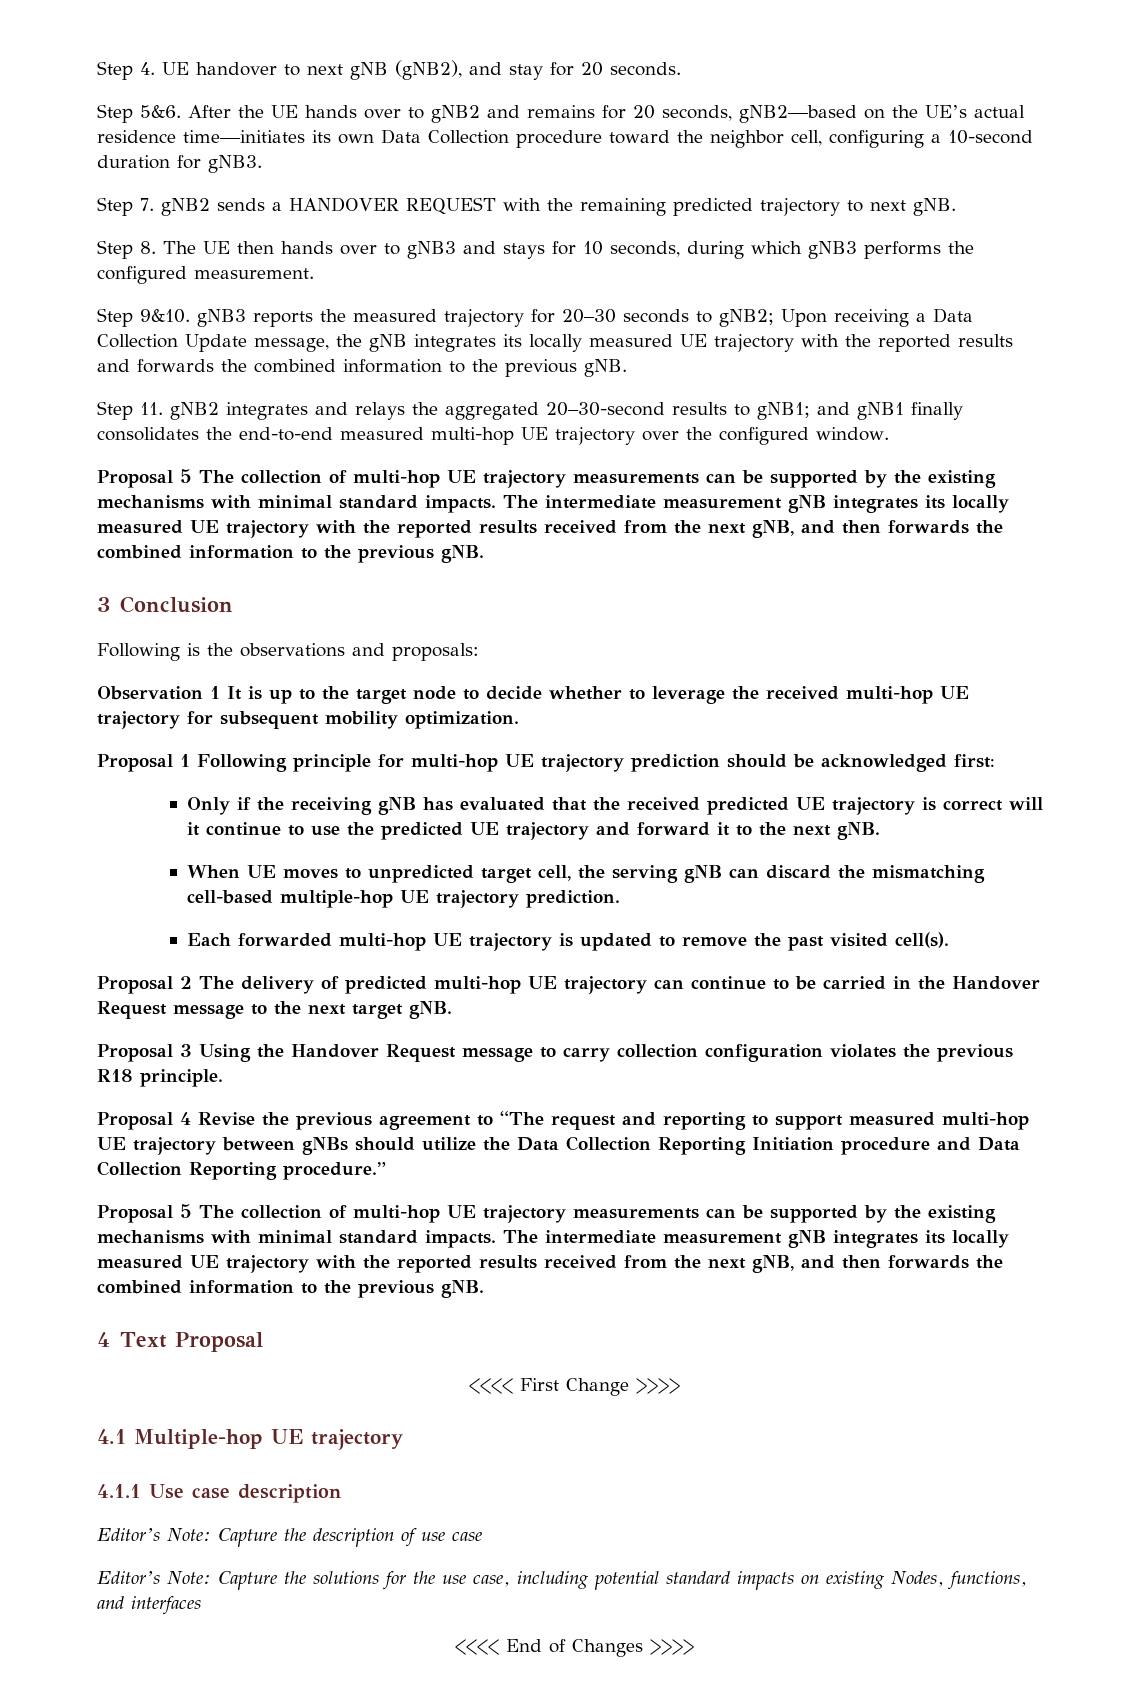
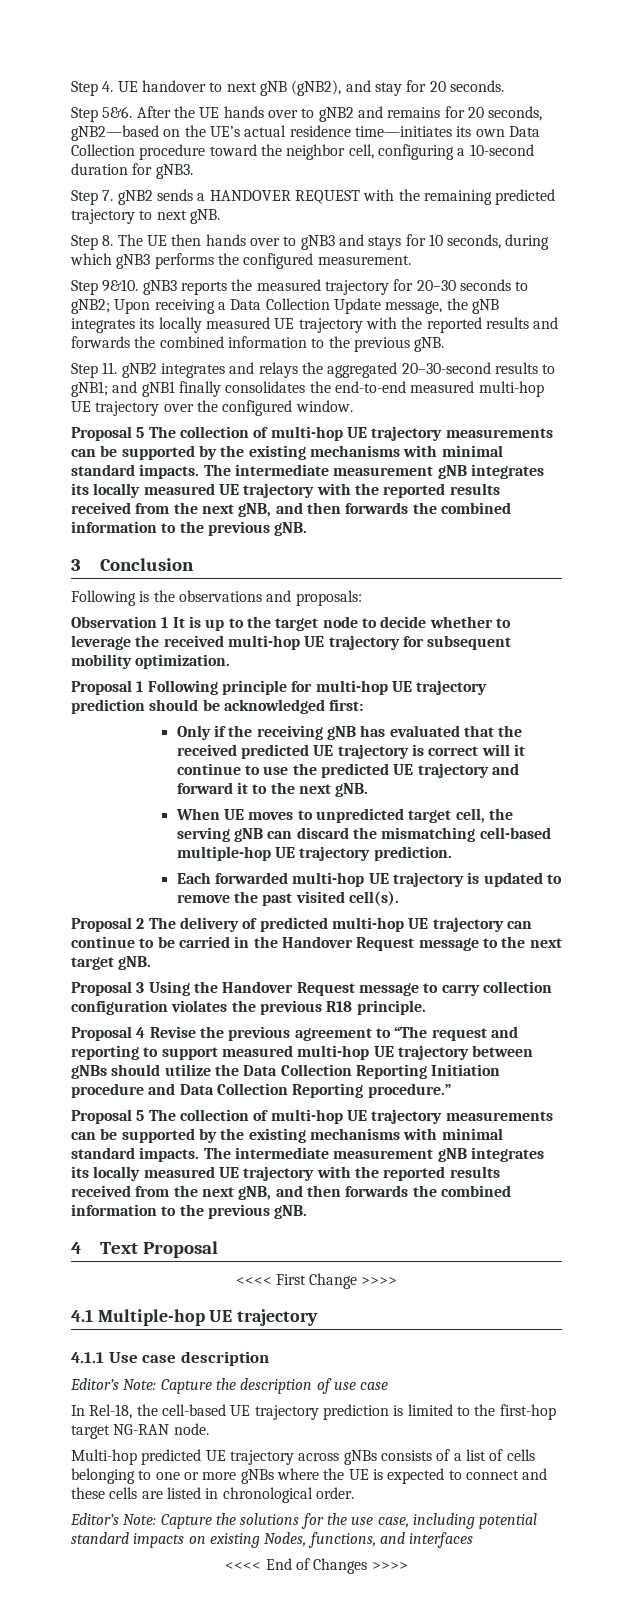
+ In Rel-18, the cell-based UE trajectory prediction is limited to the first-hop target NG-RAN node.
+ Multi-hop predicted UE trajectory across gNBs consists of a list of cells belonging to one or more gNBs where the UE is expected to connect and these cells are listed in chronological order.

